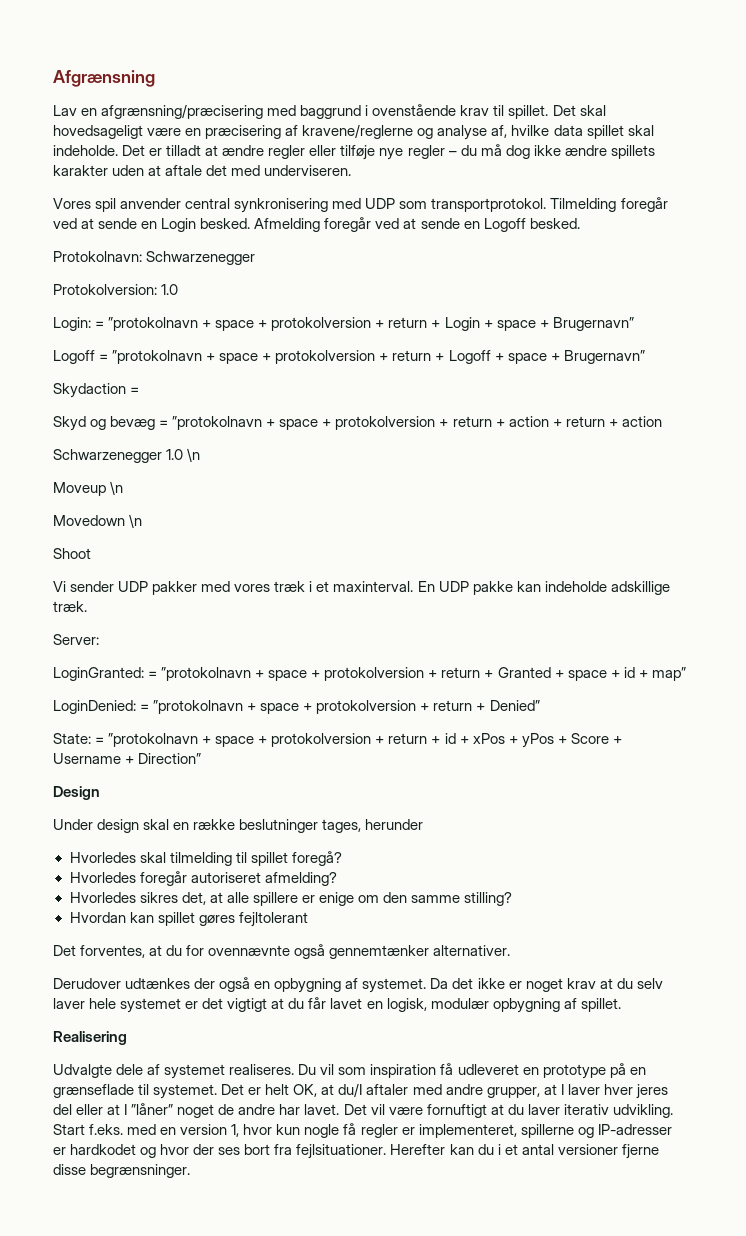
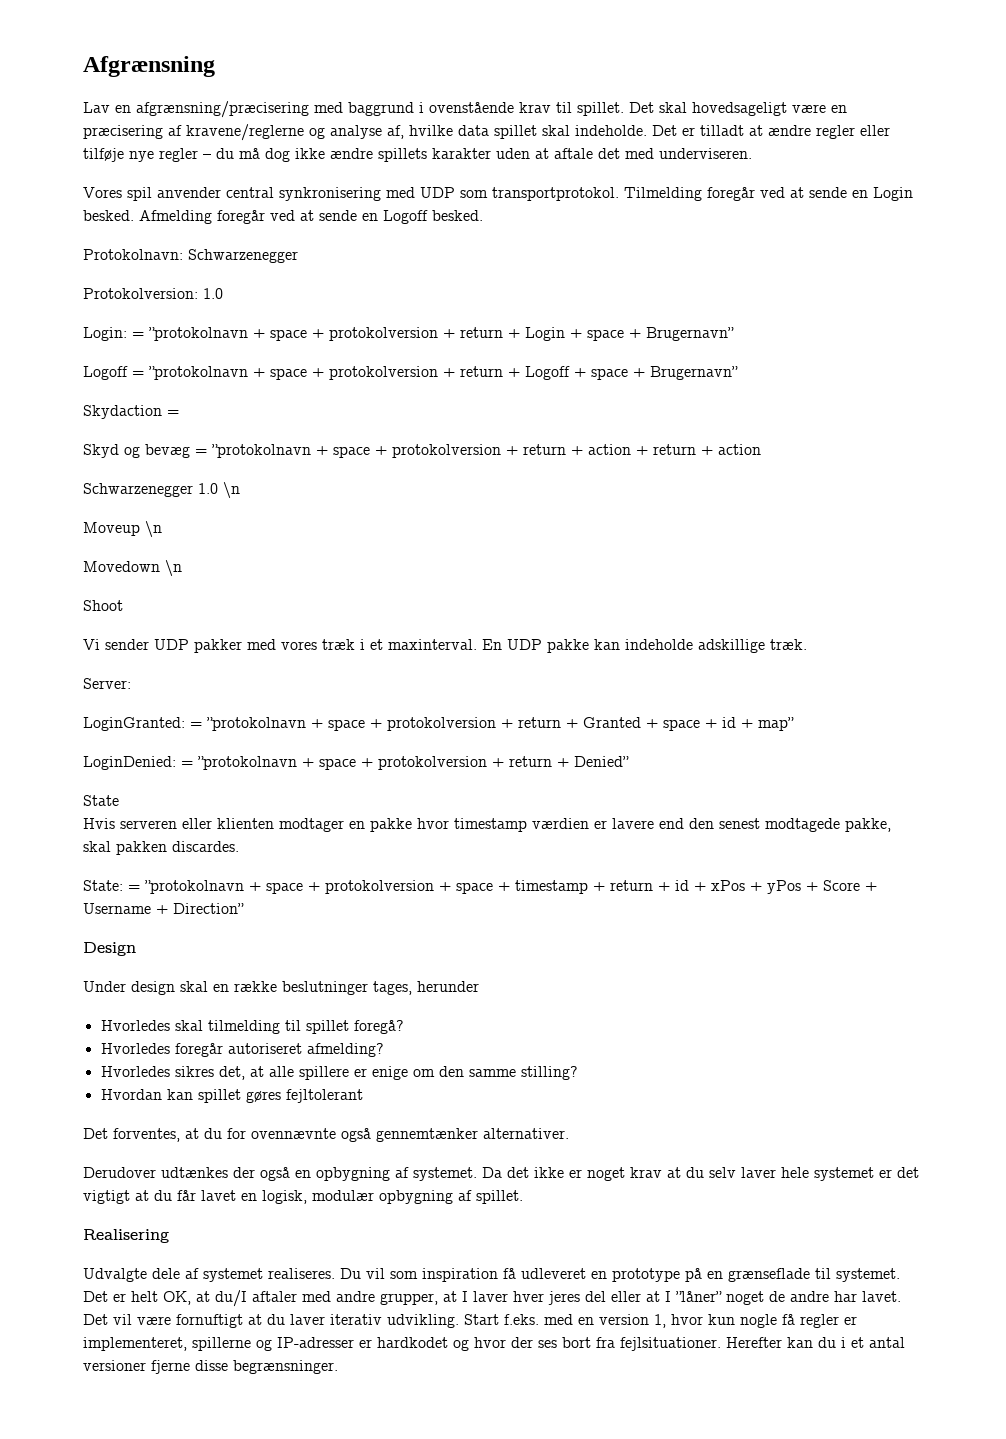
+ State
+ Hvis serveren eller klienten modtager en pakke hvor timestamp værdien er lavere end den senest modtagede pakke, skal pakken discardes.
- State: = ”protokolnavn + space + protokolversion + return + id + xPos + yPos + Score + Username + Direction”
+ State: = ”protokolnavn + space + protokolversion + space + timestamp + return + id + xPos + yPos + Score + Username + Direction”

